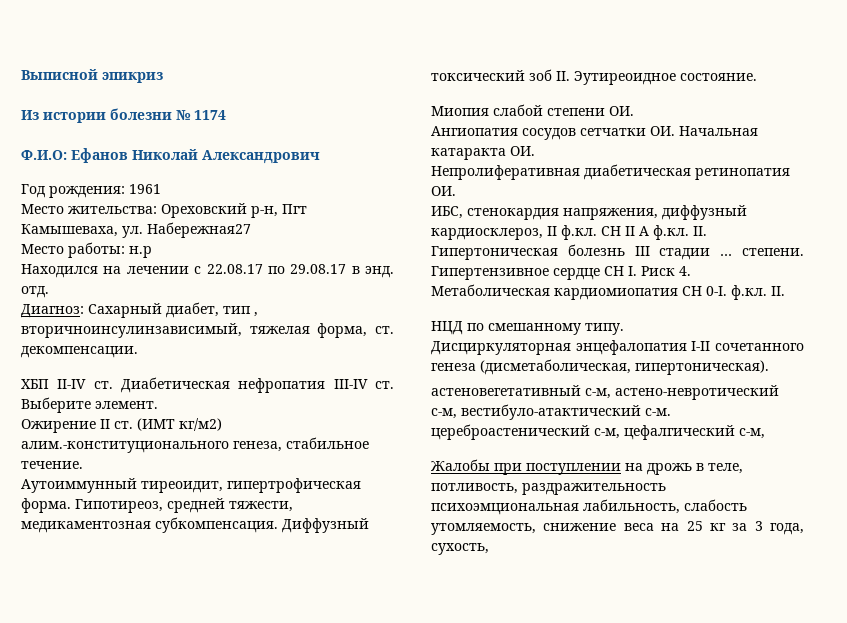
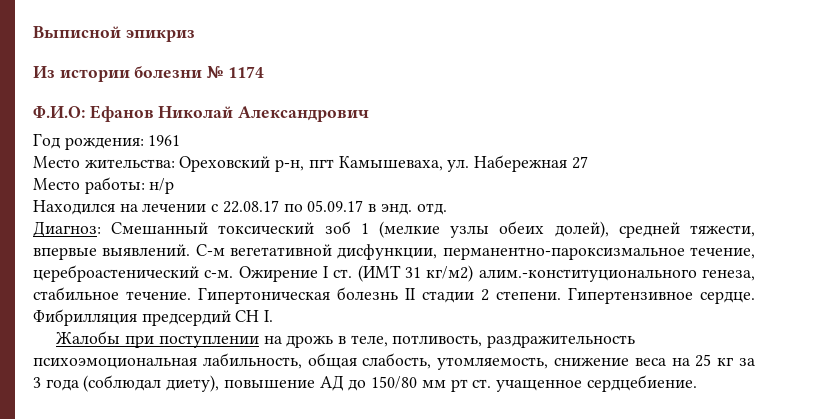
- Место жительства: Ореховский р-н, Пгт Камышеваха, ул. Набережная27
+ Место жительства: Ореховский р-н, пгт Камышеваха, ул. Набережная 27
- Место работы: н.р
+ Место работы: н/р
- Находился на лечении с 22.08.17 по 29.08.17 в энд. отд.
+ Находился на лечении с 22.08.17 по 05.09.17 в энд. отд.
- Диагноз: Сахарный диабет, тип , вторичноинсулинзависимый, тяжелая форма, ст. декомпенсации.
- ХБП II-IV ст. Диабетическая нефропатия III-IV ст. Выберите элемент.
- Ожирение II ст. (ИМТ кг/м2) алим.-конституционального генеза, стабильное течение.
- Аутоиммунный тиреоидит, гипертрофическая форма. Гипотиреоз, средней тяжести, медикаментозная субкомпенсация. Диффузный токсический зоб II. Эутиреоидное состояние.
- Миопия слабой степени ОИ.
- Ангиопатия сосудов сетчатки ОИ. Начальная катаракта ОИ.
- Непролиферативная диабетическая ретинопатия ОИ.
- ИБС, стенокардия напряжения, диффузный кардиосклероз, II ф.кл. СН II А ф.кл. II. Гипертоническая болезнь III стадии … степени. Гипертензивное сердце СН I. Риск 4. Метаболическая кардиомиопатия СН 0-I. ф.кл. II.
- НЦД по смешанному типу.
- Дисциркуляторная энцефалопатия I-II сочетанного генеза (дисметаболическая, гипертоническая).
- астеновегетативный с-м, астено-невротический с-м, вестибуло-атактический с-м. цереброастенический с-м, цефалгический с-м,
+ Диагноз: Смешанный токсический зоб 1 (мелкие узлы обеих долей), средней тяжести, впервые выявлений. С-м вегетативной дисфункции, перманентно-пароксизмальное течение, цереброастенический с-м. Ожирение I ст. (ИМТ 31 кг/м2) алим.-конституционального генеза, стабильное течение. Гипертоническая болезнь II стадии 2 степени. Гипертензивное сердце. Фибрилляция предсердий СН I.
- Жалобы при поступлении на дрожь в теле, потливость, раздражительность психоэмциональная лабильность, слабость утомляемость, снижение веса на 25 кг за 3 года, сухость,
+ Жалобы при поступлении на дрожь в теле, потливость, раздражительность психоэмоциональная лабильность, общая слабость, утомляемость, снижение веса на 25 кг за 3 года (соблюдал диету), повышение АД до 150/80 мм рт ст. учащенное сердцебиение.

